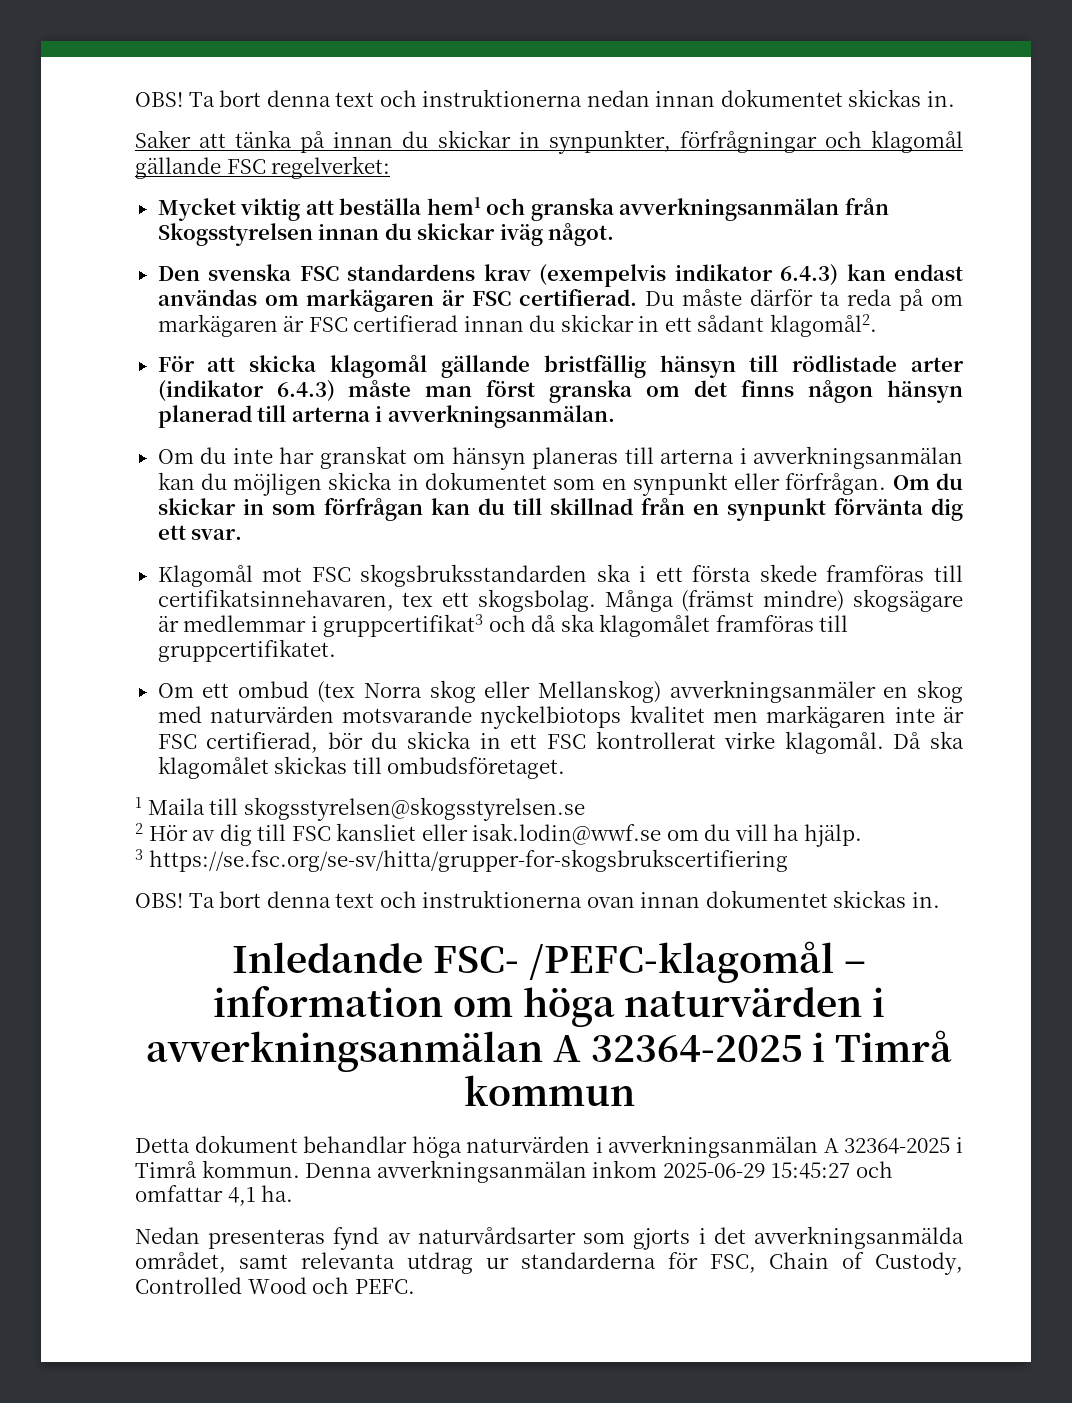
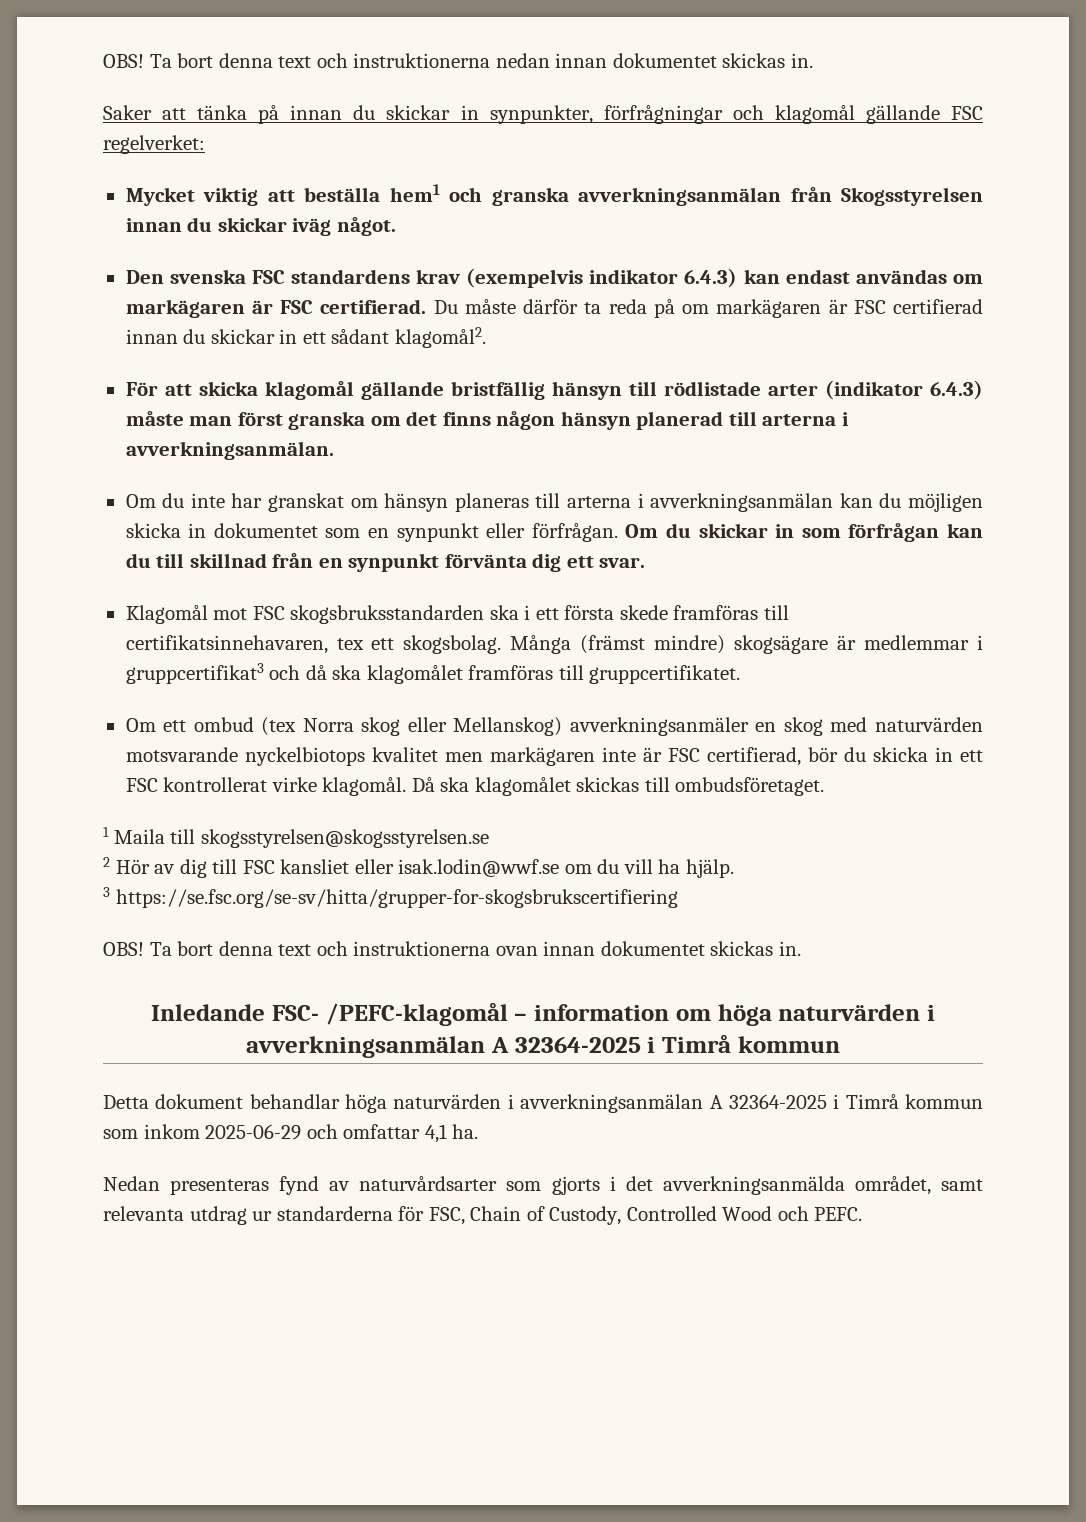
- Detta dokument behandlar höga naturvärden i avverkningsanmälan A 32364-2025 i Timrå kommun. Denna avverkningsanmälan inkom 2025-06-29 15:45:27 och omfattar 4,1 ha.
+ Detta dokument behandlar höga naturvärden i avverkningsanmälan A 32364-2025 i Timrå kommun som inkom 2025-06-29 och omfattar 4,1 ha.

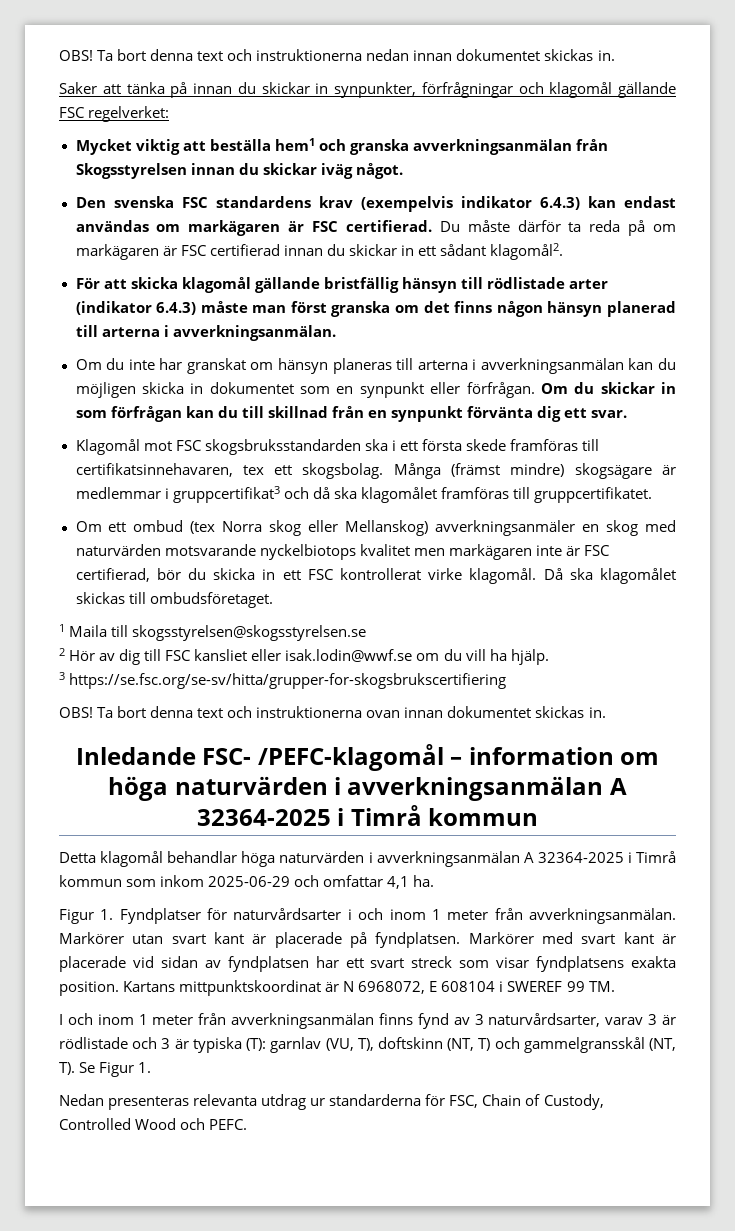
- Detta dokument behandlar höga naturvärden i avverkningsanmälan A 32364-2025 i Timrå kommun som inkom 2025-06-29 och omfattar 4,1 ha.
+ Detta klagomål behandlar höga naturvärden i avverkningsanmälan A 32364-2025 i Timrå kommun som inkom 2025-06-29 och omfattar 4,1 ha.
- Nedan presenteras fynd av naturvårdsarter som gjorts i det avverkningsanmälda området, samt relevanta utdrag ur standarderna för FSC, Chain of Custody, Controlled Wood och PEFC.
+ Figur 1. Fyndplatser för naturvårdsarter i och inom 1 meter från avverkningsanmälan. Markörer utan svart kant är placerade på fyndplatsen. Markörer med svart kant är placerade vid sidan av fyndplatsen har ett svart streck som visar fyndplatsens exakta position. Kartans mittpunktskoordinat är N 6968072, E 608104 i SWEREF 99 TM.
+ I och inom 1 meter från avverkningsanmälan finns fynd av 3 naturvårdsarter, varav 3 är rödlistade och 3 är typiska (T): garnlav (VU, T), doftskinn (NT, T) och gammelgransskål (NT, T). Se Figur 1.
+ Nedan presenteras relevanta utdrag ur standarderna för FSC, Chain of Custody, Controlled Wood och PEFC.

